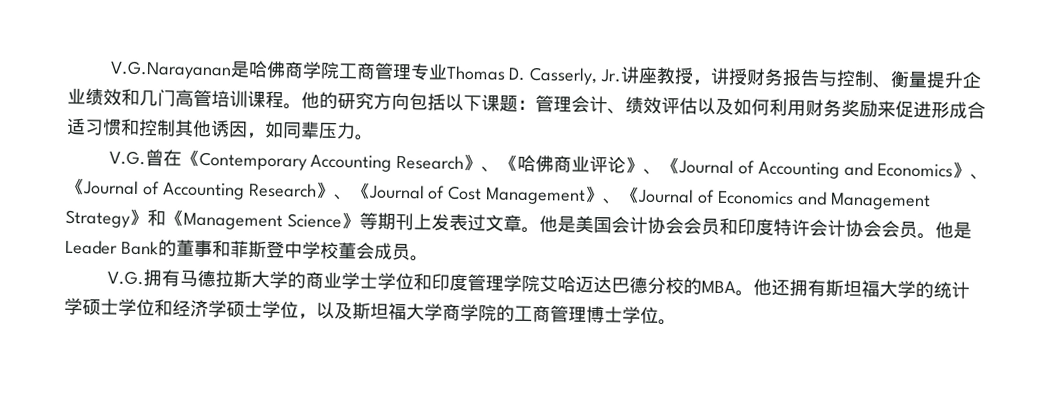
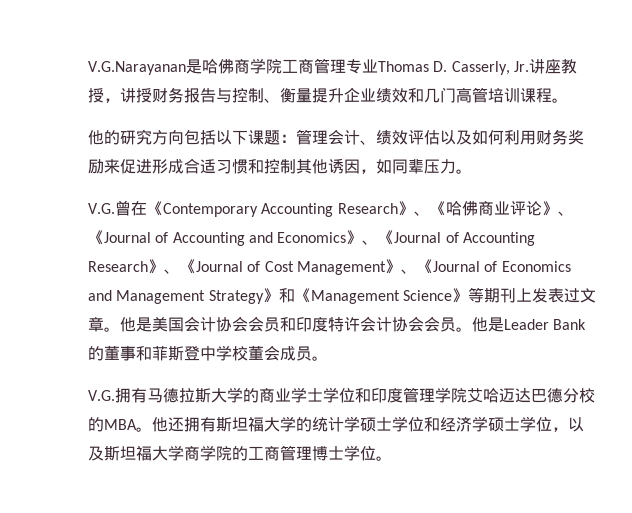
- V.G.Narayanan是哈佛商学院工商管理专业Thomas D. Casserly, Jr.讲座教授，讲授财务报告与控制、衡量提升企业绩效和几门高管培训课程。他的研究方向包括以下课题：管理会计、绩效评估以及如何利用财务奖励来促进形成合适习惯和控制其他诱因，如同辈压力。
+ V.G.Narayanan是哈佛商学院工商管理专业Thomas D. Casserly, Jr.讲座教授，讲授财务报告与控制、衡量提升企业绩效和几门高管培训课程。
+ 他的研究方向包括以下课题：管理会计、绩效评估以及如何利用财务奖励来促进形成合适习惯和控制其他诱因，如同辈压力。

